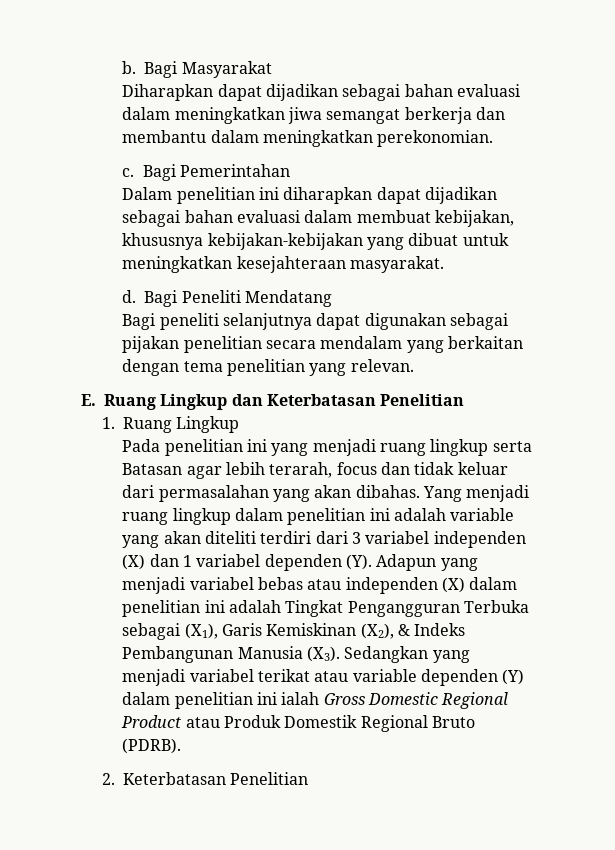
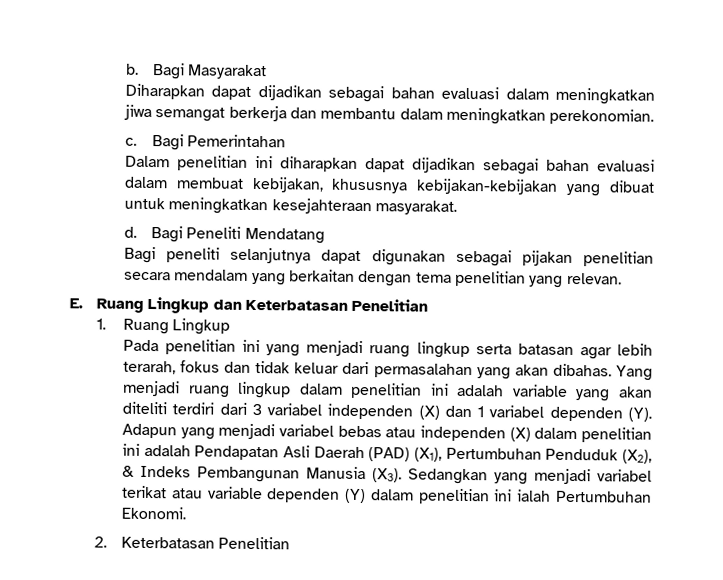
- Pada penelitian ini yang menjadi ruang lingkup serta Batasan agar lebih terarah, focus dan tidak keluar dari permasalahan yang akan dibahas.
+ Pada penelitian ini yang menjadi ruang lingkup serta batasan agar lebih terarah, fokus dan tidak keluar dari permasalahan yang akan dibahas.
- Yang menjadi ruang lingkup dalam penelitian ini adalah variable yang akan diteliti terdiri dari 3 variabel independen (X) dan 1 variabel dependen (Y). Adapun yang menjadi variabel bebas atau independen (X) dalam penelitian ini adalah Tingkat Pengangguran Terbuka sebagai (X1), Garis Kemiskinan (X2), & Indeks Pembangunan Manusia (X3). Sedangkan yang menjadi variabel terikat atau variable dependen (Y) dalam penelitian ini ialah Gross Domestic Regional Product atau Produk Domestik Regional Bruto (PDRB).
+ Yang menjadi ruang lingkup dalam penelitian ini adalah variable yang akan diteliti terdiri dari 3 variabel independen (X) dan 1 variabel dependen (Y). Adapun yang menjadi variabel bebas atau independen (X) dalam penelitian ini adalah Pendapatan Asli Daerah (PAD) (X1), Pertumbuhan Penduduk (X2), & Indeks Pembangunan Manusia (X3). Sedangkan yang menjadi variabel terikat atau variable dependen (Y) dalam penelitian ini ialah Pertumbuhan Ekonomi.

